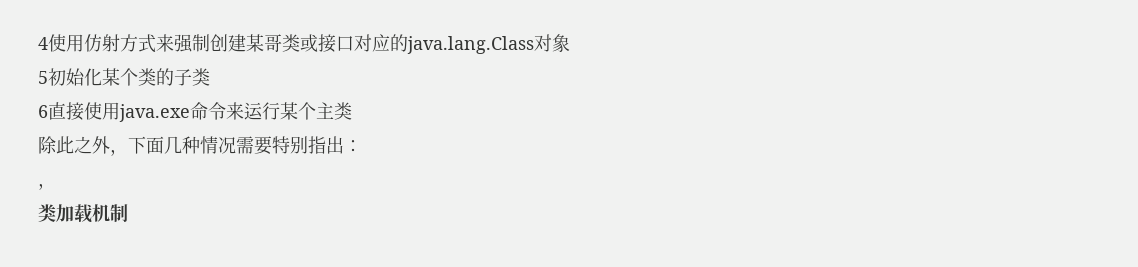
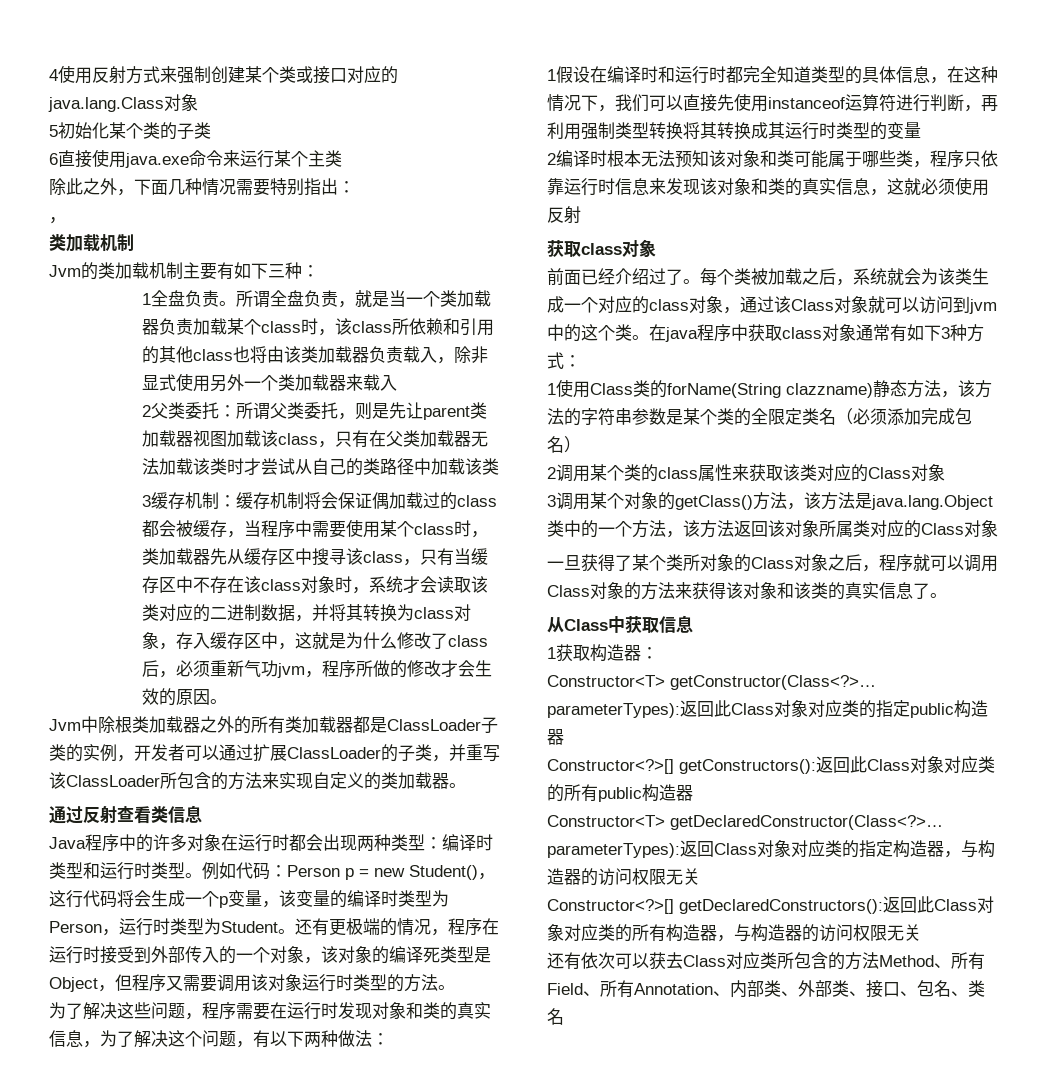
- 4使用仿射方式来强制创建某哥类或接口对应的java.lang.Class对象
+ 4使用反射方式来强制创建某个类或接口对应的java.lang.Class对象
+ Jvm的类加载机制主要有如下三种：
+ 1全盘负责。所谓全盘负责，就是当一个类加载器负责加载某个class时，该class所依赖和引用的其他class也将由该类加载器负责载入，除非显式使用另外一个类加载器来载入
+ 2父类委托：所谓父类委托，则是先让parent类加载器视图加载该class，只有在父类加载器无法加载该类时才尝试从自己的类路径中加载该类
+ 3缓存机制：缓存机制将会保证偶加载过的class都会被缓存，当程序中需要使用某个class时，类加载器先从缓存区中搜寻该class，只有当缓存区中不存在该class对象时，系统才会读取该类对应的二进制数据，并将其转换为class对象，存入缓存区中，这就是为什么修改了class后，必须重新气功jvm，程序所做的修改才会生效的原因。
+ Jvm中除根类加载器之外的所有类加载器都是ClassLoader子类的实例，开发者可以通过扩展ClassLoader的子类，并重写该ClassLoader所包含的方法来实现自定义的类加载器。
+ 通过反射查看类信息
+ Java程序中的许多对象在运行时都会出现两种类型：编译时类型和运行时类型。例如代码：Person p = new Student()，这行代码将会生成一个p变量，该变量的编译时类型为Person，运行时类型为Student。还有更极端的情况，程序在运行时接受到外部传入的一个对象，该对象的编译死类型是Object，但程序又需要调用该对象运行时类型的方法。
+ 为了解决这些问题，程序需要在运行时发现对象和类的真实信息，为了解决这个问题，有以下两种做法：
+ 1假设在编译时和运行时都完全知道类型的具体信息，在这种情况下，我们可以直接先使用instanceof运算符进行判断，再利用强制类型转换将其转换成其运行时类型的变量
+ 2编译时根本无法预知该对象和类可能属于哪些类，程序只依靠运行时信息来发现该对象和类的真实信息，这就必须使用反射
+ 获取class对象
+ 前面已经介绍过了。每个类被加载之后，系统就会为该类生成一个对应的class对象，通过该Class对象就可以访问到jvm中的这个类。在java程序中获取class对象通常有如下3种方式：
+ 1使用Class类的forName(String clazzname)静态方法，该方法的字符串参数是某个类的全限定类名（必须添加完成包名）
+ 2调用某个类的class属性来获取该类对应的Class对象
+ 3调用某个对象的getClass()方法，该方法是java.lang.Object类中的一个方法，该方法返回该对象所属类对应的Class对象
+ 一旦获得了某个类所对象的Class对象之后，程序就可以调用Class对象的方法来获得该对象和该类的真实信息了。
+ 从Class中获取信息
+ 1获取构造器：
+ Constructor<T> getConstructor(Class<?>… parameterTypes):返回此Class对象对应类的指定public构造器
+ Constructor<?>[] getConstructors():返回此Class对象对应类的所有public构造器
+ Constructor<T> getDeclaredConstructor(Class<?>… parameterTypes):返回Class对象对应类的指定构造器，与构造器的访问权限无关
+ Constructor<?>[] getDeclaredConstructors():返回此Class对象对应类的所有构造器，与构造器的访问权限无关
+ 还有依次可以获去Class对应类所包含的方法Method、所有Field、所有Annotation、内部类、外部类、接口、包名、类名

